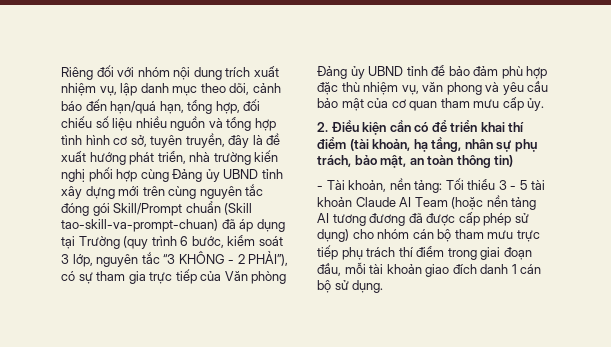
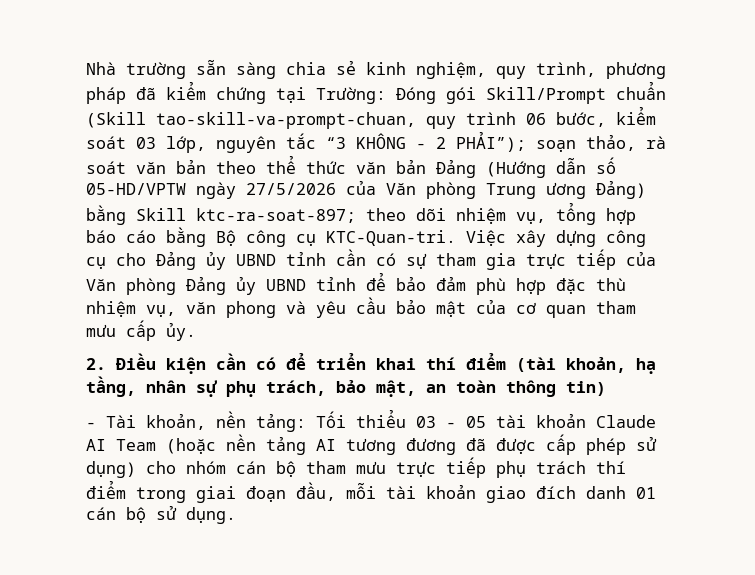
- Riêng đối với nhóm nội dung trích xuất nhiệm vụ, lập danh mục theo dõi, cảnh báo đến hạn/quá hạn, tổng hợp, đối chiếu số liệu nhiều nguồn và tổng hợp tình hình cơ sở, tuyên truyền, đây là đề xuất hướng phát triển, nhà trường kiến nghị phối hợp cùng Đảng ủy UBND tỉnh xây dựng mới trên cùng nguyên tắc đóng gói Skill/Prompt chuẩn (Skill tao-skill-va-prompt-chuan) đã áp dụng tại Trường (quy trình 6 bước, kiểm soát 3 lớp, nguyên tắc “3 KHÔNG - 2 PHẢI”), có sự tham gia trực tiếp của Văn phòng Đảng ủy UBND tỉnh để bảo đảm phù hợp đặc thù nhiệm vụ, văn phong và yêu cầu bảo mật của cơ quan tham mưu cấp ủy.
+ Nhà trường sẵn sàng chia sẻ kinh nghiệm, quy trình, phương pháp đã kiểm chứng tại Trường: Đóng gói Skill/Prompt chuẩn (Skill tao-skill-va-prompt-chuan, quy trình 06 bước, kiểm soát 03 lớp, nguyên tắc “3 KHÔNG - 2 PHẢI”); soạn thảo, rà soát văn bản theo thể thức văn bản Đảng (Hướng dẫn số 05-HD/VPTW ngày 27/5/2026 của Văn phòng Trung ương Đảng) bằng Skill ktc-ra-soat-897; theo dõi nhiệm vụ, tổng hợp báo cáo bằng Bộ công cụ KTC-Quan-tri. Việc xây dựng công cụ cho Đảng ủy UBND tỉnh cần có sự tham gia trực tiếp của Văn phòng Đảng ủy UBND tỉnh để bảo đảm phù hợp đặc thù nhiệm vụ, văn phong và yêu cầu bảo mật của cơ quan tham mưu cấp ủy.
- - Tài khoản, nền tảng: Tối thiểu 3 - 5 tài khoản Claude AI Team (hoặc nền tảng AI tương đương đã được cấp phép sử dụng) cho nhóm cán bộ tham mưu trực tiếp phụ trách thí điểm trong giai đoạn đầu, mỗi tài khoản giao đích danh 1 cán bộ sử dụng.
+ - Tài khoản, nền tảng: Tối thiểu 03 - 05 tài khoản Claude AI Team (hoặc nền tảng AI tương đương đã được cấp phép sử dụng) cho nhóm cán bộ tham mưu trực tiếp phụ trách thí điểm trong giai đoạn đầu, mỗi tài khoản giao đích danh 01 cán bộ sử dụng.

